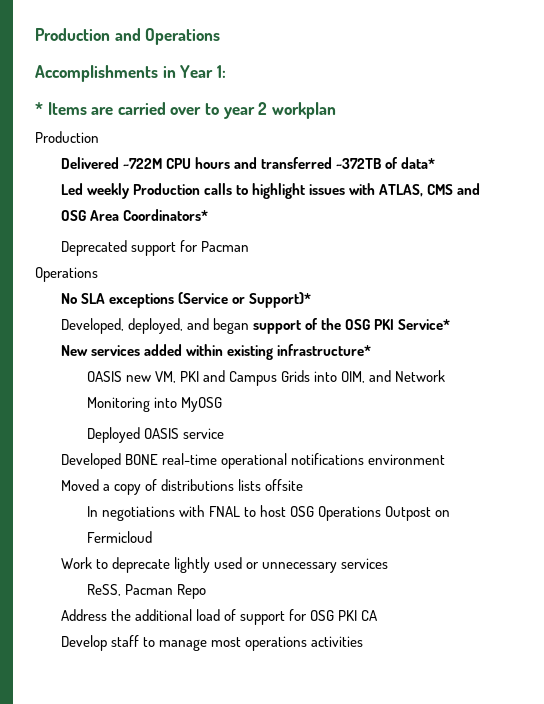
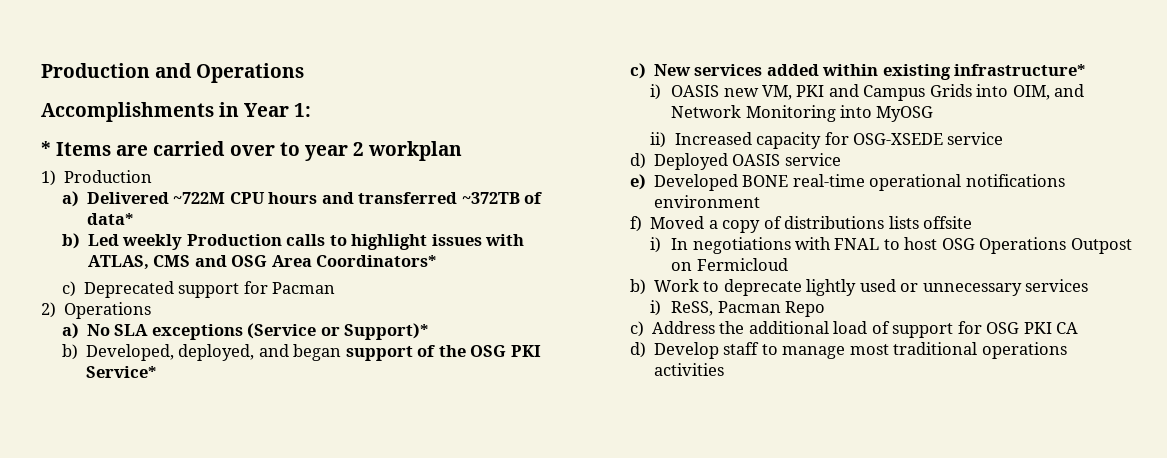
  * Items are carried over to year 2 workplan
- Production
+ 1) Production
- Delivered ~722M CPU hours and transferred ~372TB of data*
+ a) Delivered ~722M CPU hours and transferred ~372TB of data*
- Led weekly Production calls to highlight issues with ATLAS, CMS and OSG Area Coordinators*
+ b) Led weekly Production calls to highlight issues with ATLAS, CMS and OSG Area Coordinators*
- Deprecated support for Pacman
- Operations
- No SLA exceptions (Service or Support)*
+ c) Deprecated support for Pacman
+ 2) Operations
+ a) No SLA exceptions (Service or Support)*
- Developed, deployed, and began support of the OSG PKI Service*
+ b) Developed, deployed, and began support of the OSG PKI Service*
- New services added within existing infrastructure*
+ c) New services added within existing infrastructure*
- OASIS new VM, PKI and Campus Grids into OIM, and Network Monitoring into MyOSG
+ i) OASIS new VM, PKI and Campus Grids into OIM, and Network Monitoring into MyOSG
- Deployed OASIS service
+ ii) Increased capacity for OSG-XSEDE service
+ d) Deployed OASIS service
- Developed BONE real-time operational notifications environment
+ e) Developed BONE real-time operational notifications environment
- Moved a copy of distributions lists offsite
+ f) Moved a copy of distributions lists offsite
- In negotiations with FNAL to host OSG Operations Outpost on Fermicloud
+ i) In negotiations with FNAL to host OSG Operations Outpost on Fermicloud
- Work to deprecate lightly used or unnecessary services
+ b) Work to deprecate lightly used or unnecessary services
- ReSS, Pacman Repo
+ i) ReSS, Pacman Repo
- Address the additional load of support for OSG PKI CA
+ c) Address the additional load of support for OSG PKI CA
- Develop staff to manage most operations activities
+ d) Develop staff to manage most traditional operations activities

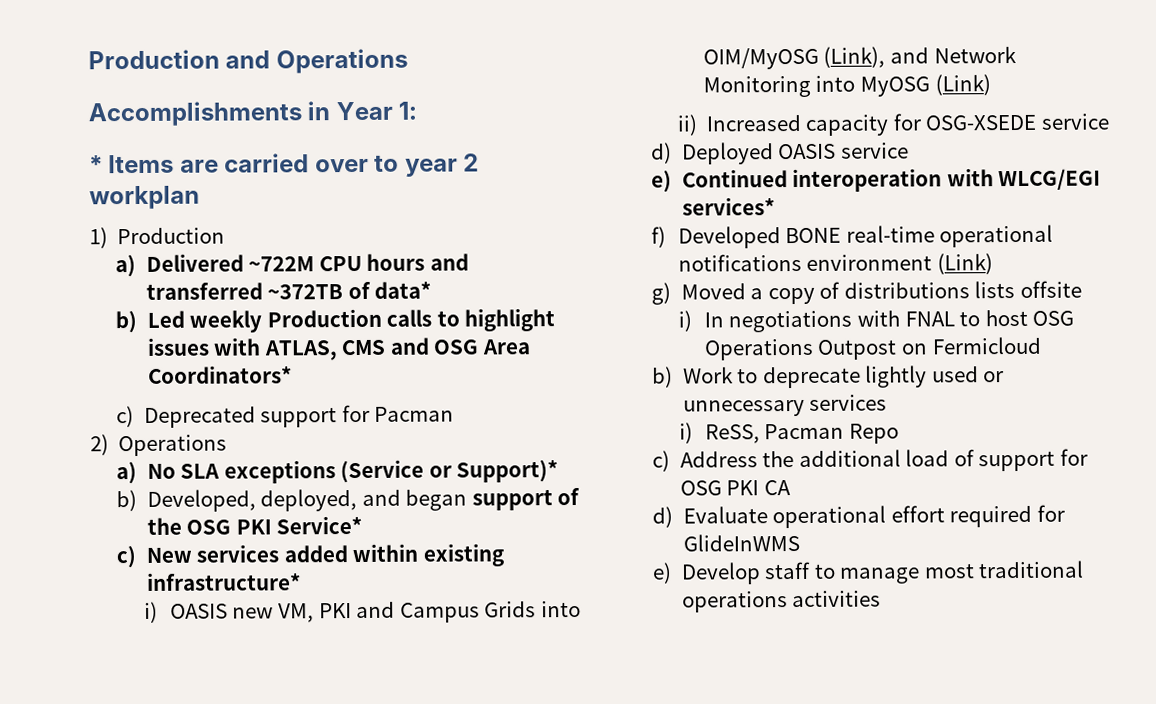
- i) OASIS new VM, PKI and Campus Grids into OIM, and Network Monitoring into MyOSG
+ i) OASIS new VM, PKI and Campus Grids into OIM/MyOSG (Link), and Network Monitoring into MyOSG (Link)
- e) Developed BONE real-time operational notifications environment
- f) Moved a copy of distributions lists offsite
+ e) Continued interoperation with WLCG/EGI services*
+ f) Developed BONE real-time operational notifications environment (Link)
+ g) Moved a copy of distributions lists offsite
- d) Develop staff to manage most traditional operations activities
+ d) Evaluate operational effort required for GlideInWMS
+ e) Develop staff to manage most traditional operations activities

